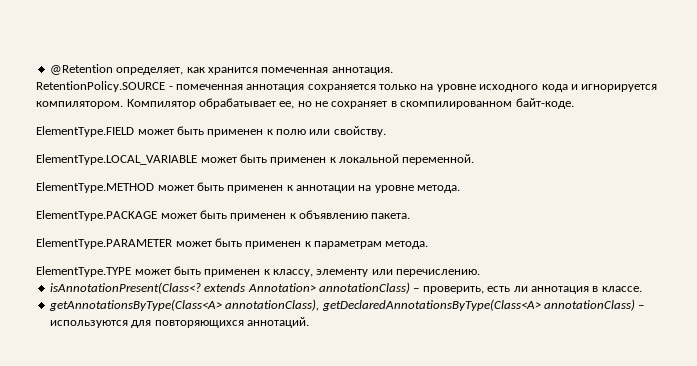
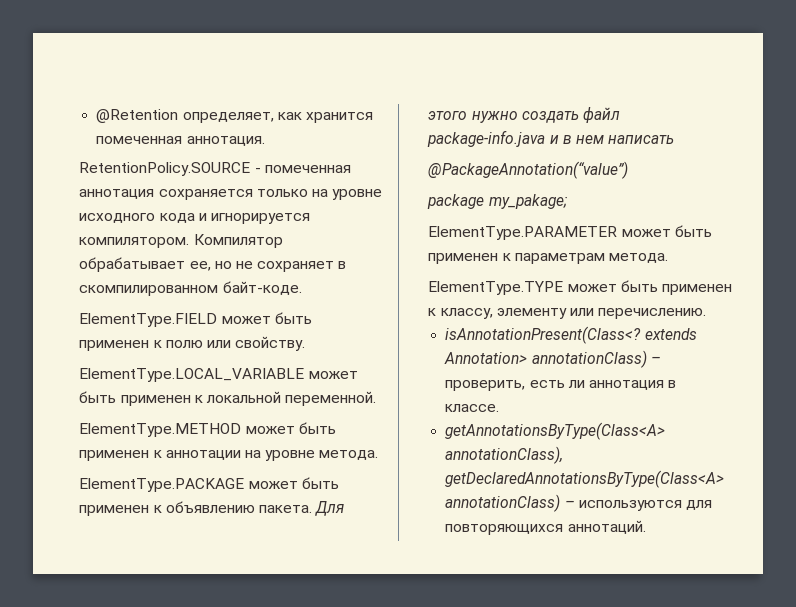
+ Для этого нужно создать файл package-info.java и в нем написать
+ @PackageAnnotation(“value”)
+ package my_pakage;

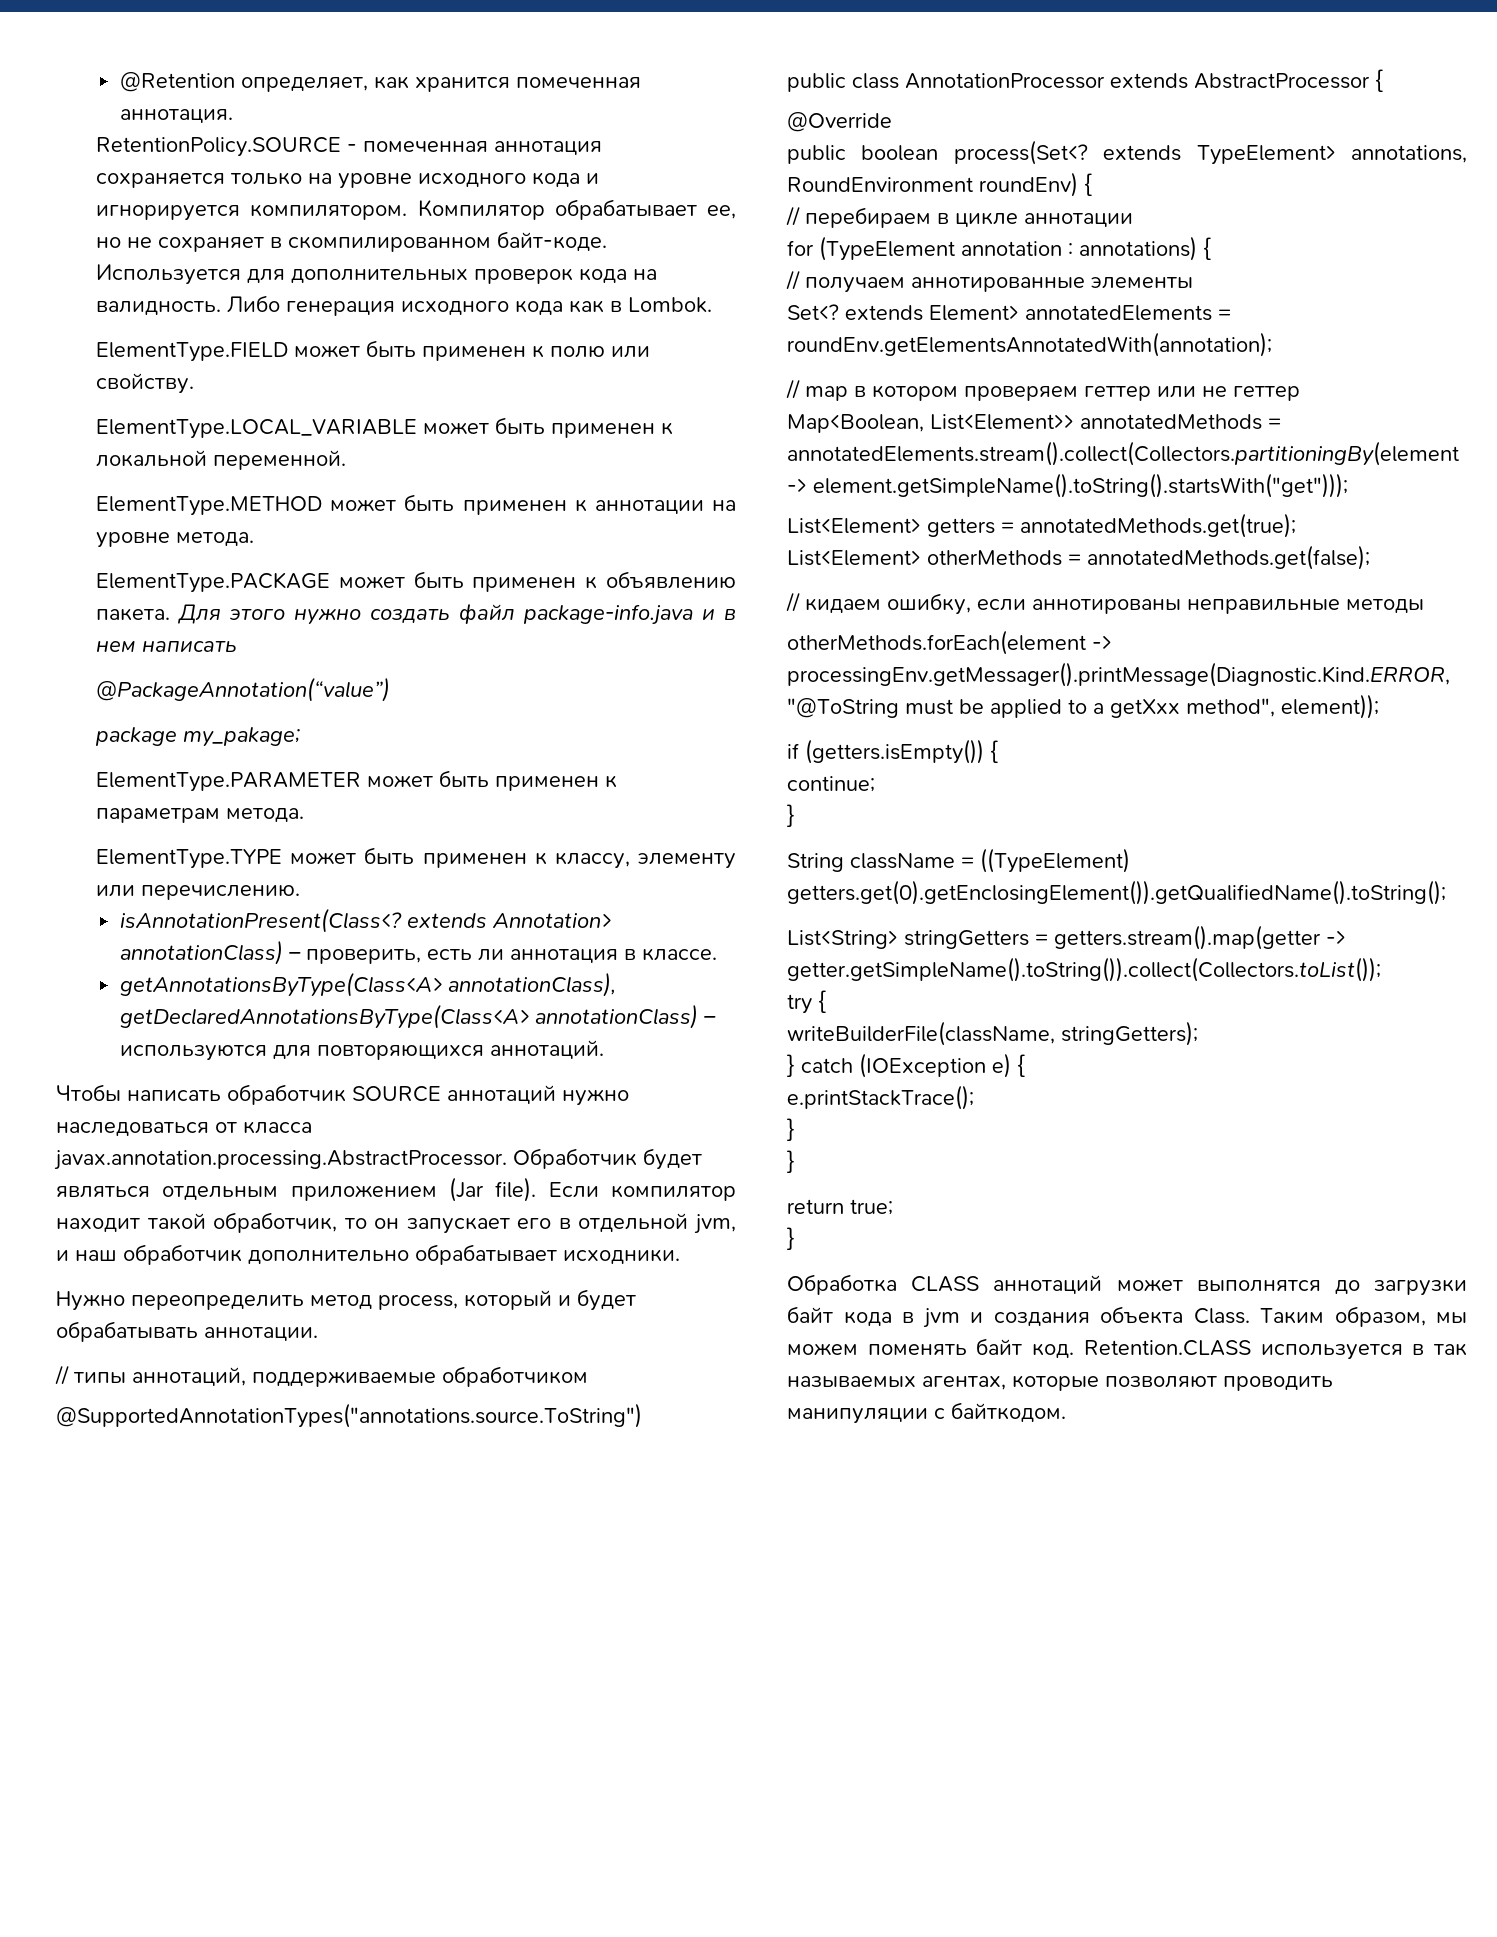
+ Используется для дополнительных проверок кода на валидность. Либо генерация исходного кода как в Lombok.
+ Чтобы написать обработчик SOURCE аннотаций нужно наследоваться от класса javax.annotation.processing.AbstractProcessor. Обработчик будет являться отдельным приложением (Jar file). Если компилятор находит такой обработчик, то он запускает его в отдельной jvm, и наш обработчик дополнительно обрабатывает исходники.
+ Нужно переопределить метод process, который и будет обрабатывать аннотации.
+ // типы аннотаций, поддерживаемые обработчиком
+ @SupportedAnnotationTypes("annotations.source.ToString")
+ public class AnnotationProcessor extends AbstractProcessor {
+ @Override
+ public boolean process(Set<? extends TypeElement> annotations, RoundEnvironment roundEnv) {
+ // перебираем в цикле аннотации
+ for (TypeElement annotation : annotations) {
+ // получаем аннотированные элементы
+ Set<? extends Element> annotatedElements = roundEnv.getElementsAnnotatedWith(annotation);
+ // map в котором проверяем геттер или не геттер
+ Map<Boolean, List<Element>> annotatedMethods = annotatedElements.stream().collect(Collectors.partitioningBy(element -> element.getSimpleName().toString().startsWith("get")));
+ List<Element> getters = annotatedMethods.get(true);
+ List<Element> otherMethods = annotatedMethods.get(false);
+ // кидаем ошибку, если аннотированы неправильные методы
+ otherMethods.forEach(element -> processingEnv.getMessager().printMessage(Diagnostic.Kind.ERROR, "@ToString must be applied to a getXxx method", element));
+ if (getters.isEmpty()) {
+ continue;
+ }
+ String className = ((TypeElement) getters.get(0).getEnclosingElement()).getQualifiedName().toString();
+ List<String> stringGetters = getters.stream().map(getter -> getter.getSimpleName().toString()).collect(Collectors.toList());
+ try {
+ writeBuilderFile(className, stringGetters);
+ } catch (IOException e) {
+ e.printStackTrace();
+ }
+ }
+ return true;
+ }
+ Обработка CLASS аннотаций может выполнятся до загрузки байт кода в jvm и создания объекта Class. Таким образом, мы можем поменять байт код. Retention.CLASS используется в так называемых агентах, которые позволяют проводить манипуляции с байткодом.

